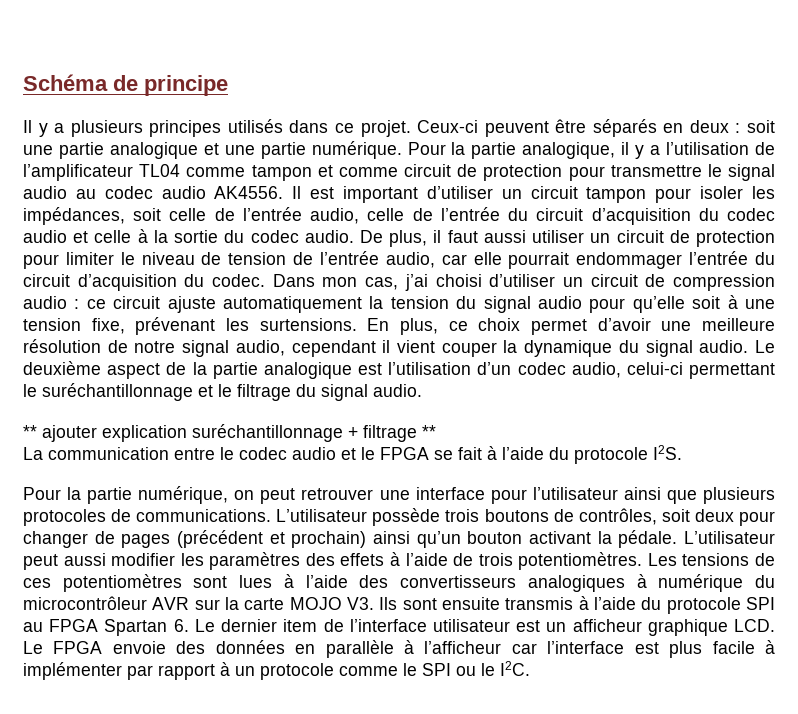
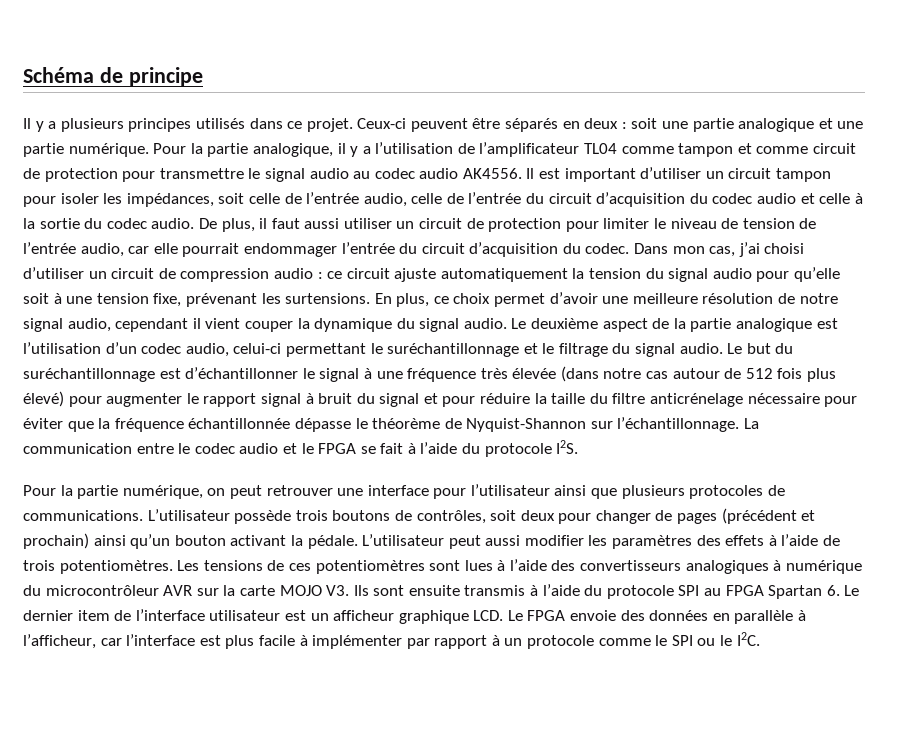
- Le deuxième aspect de la partie analogique est l’utilisation d’un codec audio, celui-ci permettant le suréchantillonnage et le filtrage du signal audio.
- ** ajouter explication suréchantillonnage + filtrage **
- La communication entre le codec audio et le FPGA se fait à l’aide du protocole I2S.
+ Le deuxième aspect de la partie analogique est l’utilisation d’un codec audio, celui-ci permettant le suréchantillonnage et le filtrage du signal audio. Le but du suréchantillonnage est d’échantillonner le signal à une fréquence très élevée (dans notre cas autour de 512 fois plus élevé) pour augmenter le rapport signal à bruit du signal et pour réduire la taille du filtre anticrénelage nécessaire pour éviter que la fréquence échantillonnée dépasse le théorème de Nyquist-Shannon sur l’échantillonnage. La communication entre le codec audio et le FPGA se fait à l’aide du protocole I2S.
- Les tensions de ces potentiomètres sont lues à l’aide des convertisseurs analogiques à numérique du microcontrôleur AVR sur la carte MOJO V3. Ils sont ensuite transmis à l’aide du protocole SPI au FPGA Spartan 6. Le dernier item de l’interface utilisateur est un afficheur graphique LCD. Le FPGA envoie des données en parallèle à l’afficheur car l’interface est plus facile à implémenter par rapport à un protocole comme le SPI ou le I2C.
+ Les tensions de ces potentiomètres sont lues à l’aide des convertisseurs analogiques à numérique du microcontrôleur AVR sur la carte MOJO V3. Ils sont ensuite transmis à l’aide du protocole SPI au FPGA Spartan 6. Le dernier item de l’interface utilisateur est un afficheur graphique LCD. Le FPGA envoie des données en parallèle à l’afficheur, car l’interface est plus facile à implémenter par rapport à un protocole comme le SPI ou le I2C.

